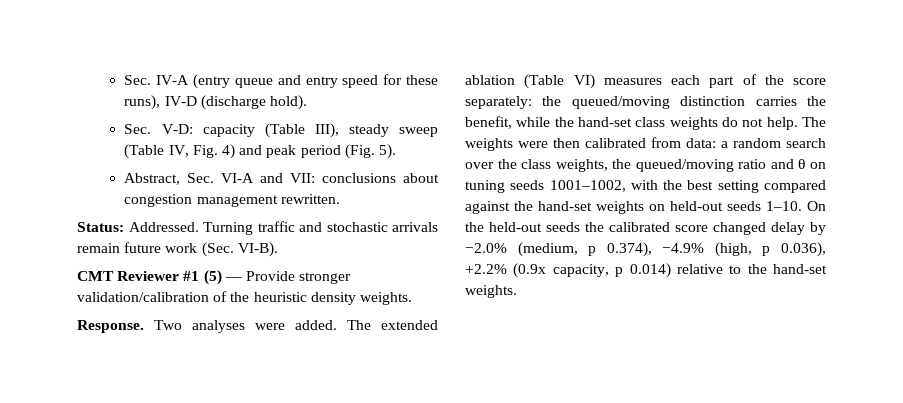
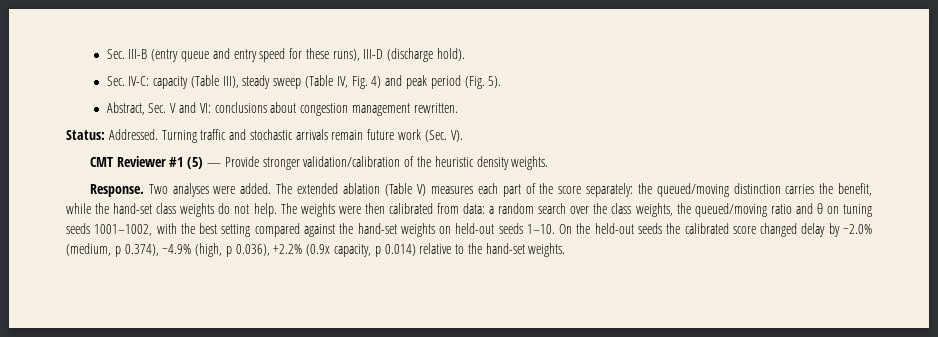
- Sec. IV-A (entry queue and entry speed for these runs), IV-D (discharge hold).
+ Sec. III-B (entry queue and entry speed for these runs), III-D (discharge hold).
- Sec. V-D: capacity (Table III), steady sweep (Table IV, Fig. 4) and peak period (Fig. 5).
+ Sec. IV-C: capacity (Table III), steady sweep (Table IV, Fig. 4) and peak period (Fig. 5).
- Abstract, Sec. VI-A and VII: conclusions about congestion management rewritten.
+ Abstract, Sec. V and VI: conclusions about congestion management rewritten.
- Turning traffic and stochastic arrivals remain future work (Sec. VI-B).
+ Turning traffic and stochastic arrivals remain future work (Sec. V).
- The extended ablation (Table VI) measures each part of the score separately: the queued/moving distinction carries the benefit, while the hand-set class weights do not help.
+ The extended ablation (Table V) measures each part of the score separately: the queued/moving distinction carries the benefit, while the hand-set class weights do not help.

